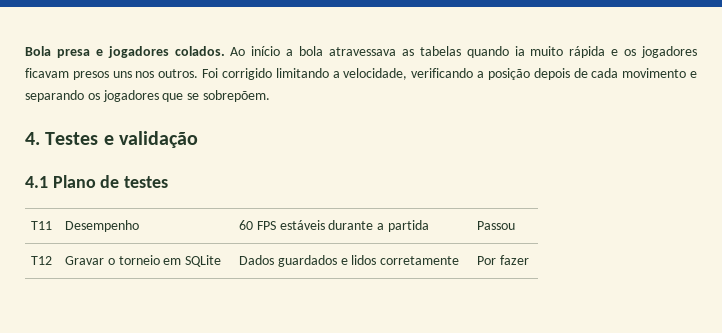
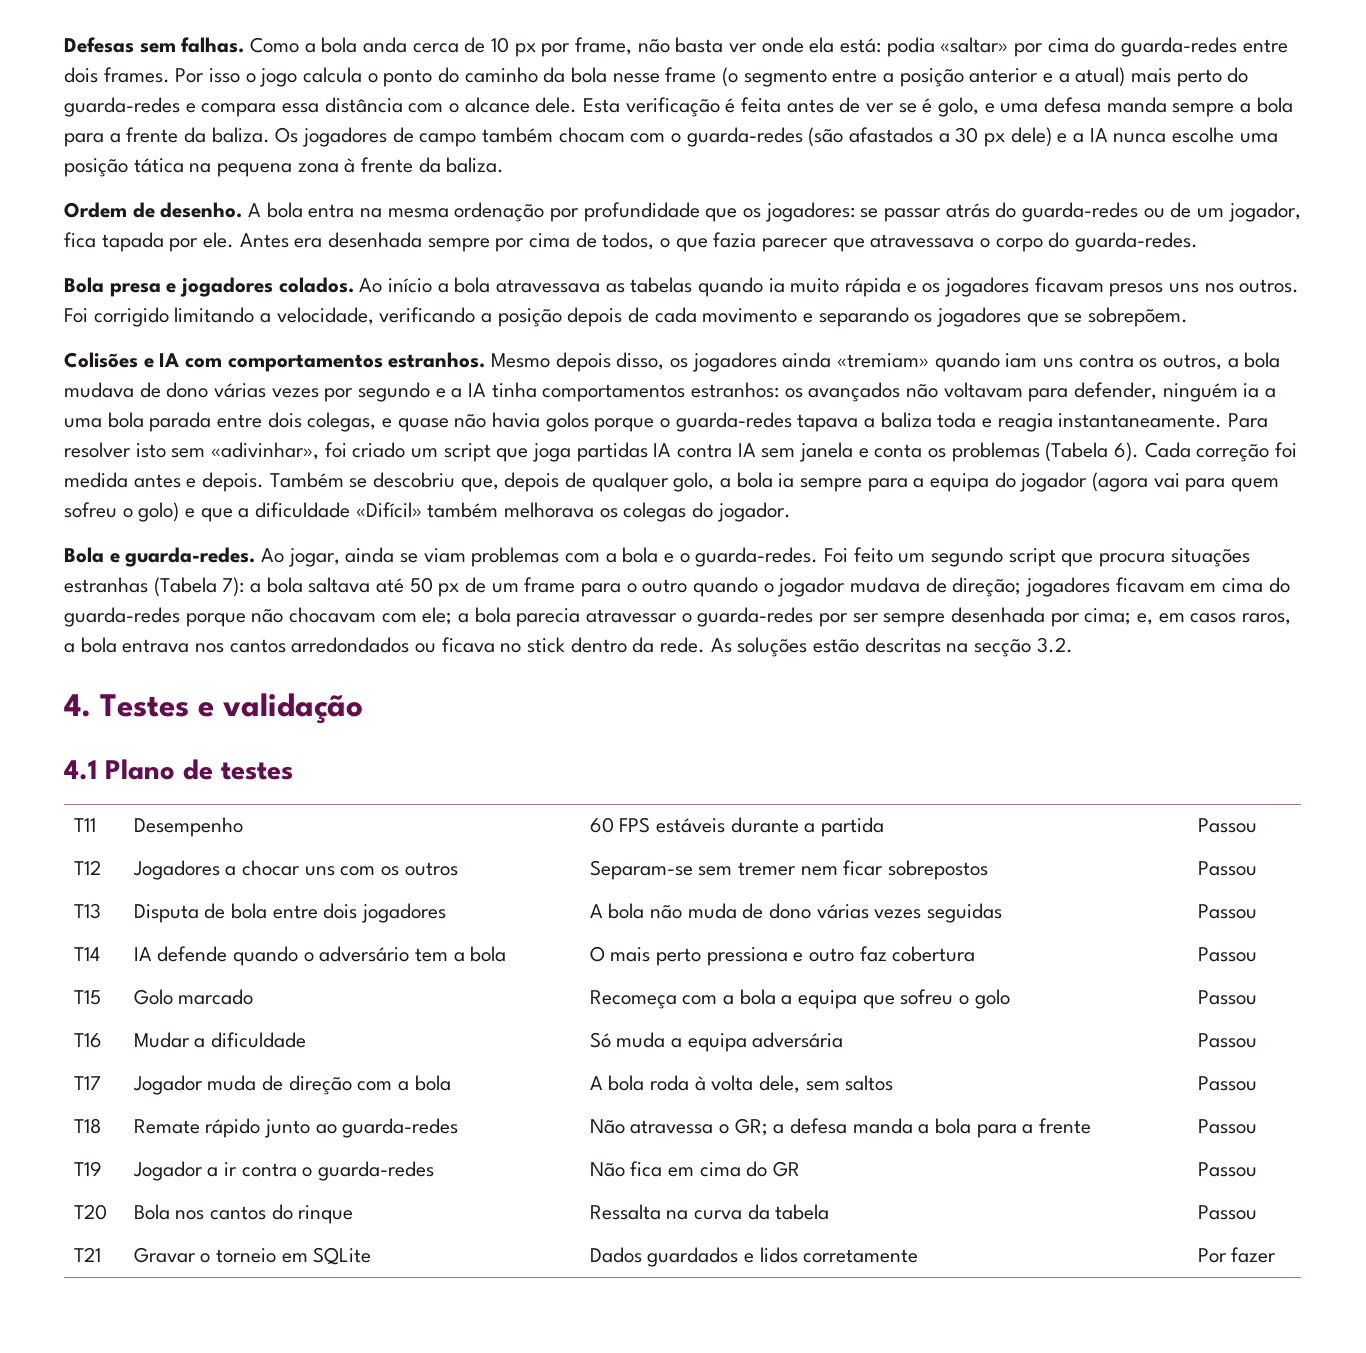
+ Defesas sem falhas. Como a bola anda cerca de 10 px por frame, não basta ver onde ela está: podia «saltar» por cima do guarda-redes entre dois frames. Por isso o jogo calcula o ponto do caminho da bola nesse frame (o segmento entre a posição anterior e a atual) mais perto do guarda-redes e compara essa distância com o alcance dele. Esta verificação é feita antes de ver se é golo, e uma defesa manda sempre a bola para a frente da baliza. Os jogadores de campo também chocam com o guarda-redes (são afastados a 30 px dele) e a IA nunca escolhe uma posição tática na pequena zona à frente da baliza.
+ Ordem de desenho. A bola entra na mesma ordenação por profundidade que os jogadores: se passar atrás do guarda-redes ou de um jogador, fica tapada por ele. Antes era desenhada sempre por cima de todos, o que fazia parecer que atravessava o corpo do guarda-redes.
+ Colisões e IA com comportamentos estranhos. Mesmo depois disso, os jogadores ainda «tremiam» quando iam uns contra os outros, a bola mudava de dono várias vezes por segundo e a IA tinha comportamentos estranhos: os avançados não voltavam para defender, ninguém ia a uma bola parada entre dois colegas, e quase não havia golos porque o guarda-redes tapava a baliza toda e reagia instantaneamente. Para resolver isto sem «adivinhar», foi criado um script que joga partidas IA contra IA sem janela e conta os problemas (Tabela 6). Cada correção foi medida antes e depois. Também se descobriu que, depois de qualquer golo, a bola ia sempre para a equipa do jogador (agora vai para quem sofreu o golo) e que a dificuldade «Difícil» também melhorava os colegas do jogador.
+ Bola e guarda-redes. Ao jogar, ainda se viam problemas com a bola e o guarda-redes. Foi feito um segundo script que procura situações estranhas (Tabela 7): a bola saltava até 50 px de um frame para o outro quando o jogador mudava de direção; jogadores ficavam em cima do guarda-redes porque não chocavam com ele; a bola parecia atravessar o guarda-redes por ser sempre desenhada por cima; e, em casos raros, a bola entrava nos cantos arredondados ou ficava no stick dentro da rede. As soluções estão descritas na secção 3.2.
- T12 | Gravar o torneio em SQLite | Dados guardados e lidos corretamente | Por fazer
+ T12 | Jogadores a chocar uns com os outros | Separam-se sem tremer nem ficar sobrepostos | Passou
+ T13 | Disputa de bola entre dois jogadores | A bola não muda de dono várias vezes seguidas | Passou
+ T14 | IA defende quando o adversário tem a bola | O mais perto pressiona e outro faz cobertura | Passou
+ T15 | Golo marcado | Recomeça com a bola a equipa que sofreu o golo | Passou
+ T16 | Mudar a dificuldade | Só muda a equipa adversária | Passou
+ T17 | Jogador muda de direção com a bola | A bola roda à volta dele, sem saltos | Passou
+ T18 | Remate rápido junto ao guarda-redes | Não atravessa o GR; a defesa manda a bola para a frente | Passou
+ T19 | Jogador a ir contra o guarda-redes | Não fica em cima do GR | Passou
+ T20 | Bola nos cantos do rinque | Ressalta na curva da tabela | Passou
+ T21 | Gravar o torneio em SQLite | Dados guardados e lidos corretamente | Por fazer

